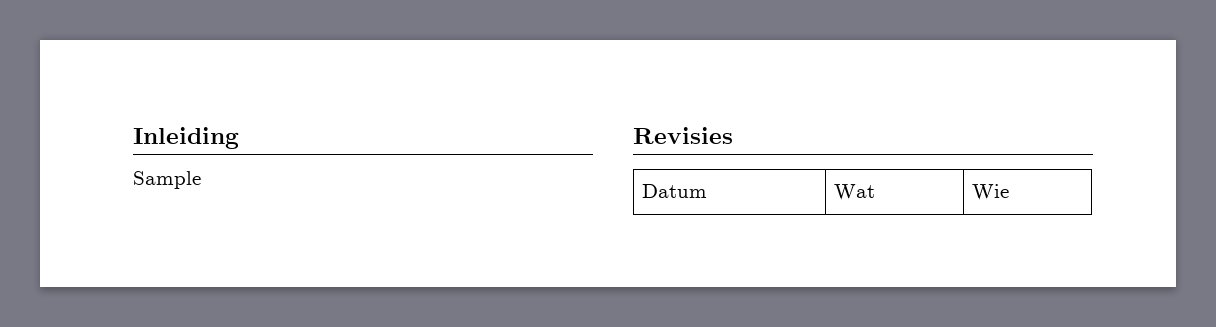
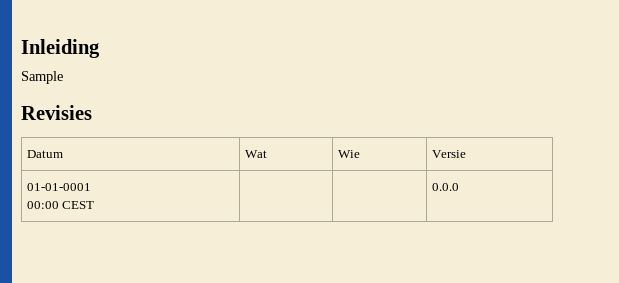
- Datum | Wat | Wie
+ Datum | Wat | Wie | Versie
+ 01-01-0001
+ 00:00 CEST | | | 0.0.0

